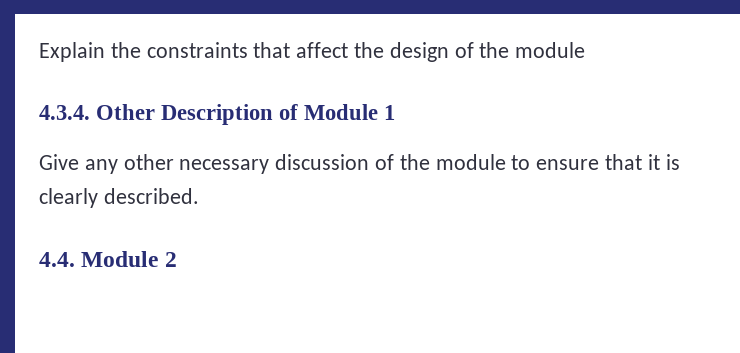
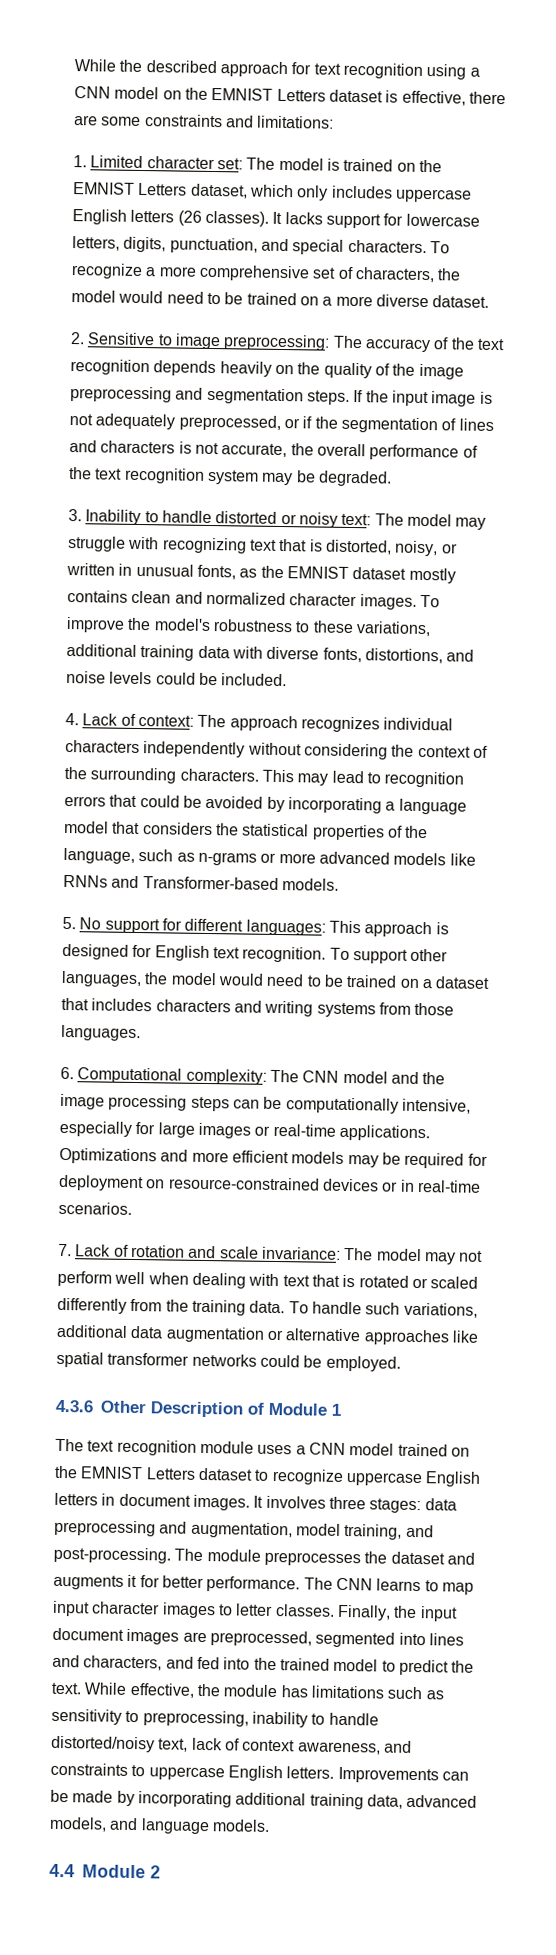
- Explain the constraints that affect the design of the module
- 4.3.4. Other Description of Module 1
+ While the described approach for text recognition using a CNN model on the EMNIST Letters dataset is effective, there are some constraints and limitations:
+ 1. Limited character set: The model is trained on the EMNIST Letters dataset, which only includes uppercase English letters (26 classes). It lacks support for lowercase letters, digits, punctuation, and special characters. To recognize a more comprehensive set of characters, the model would need to be trained on a more diverse dataset.
+ 2. Sensitive to image preprocessing: The accuracy of the text recognition depends heavily on the quality of the image preprocessing and segmentation steps. If the input image is not adequately preprocessed, or if the segmentation of lines and characters is not accurate, the overall performance of the text recognition system may be degraded.
+ 3. Inability to handle distorted or noisy text: The model may struggle with recognizing text that is distorted, noisy, or written in unusual fonts, as the EMNIST dataset mostly contains clean and normalized character images. To improve the model's robustness to these variations, additional training data with diverse fonts, distortions, and noise levels could be included.
+ 4. Lack of context: The approach recognizes individual characters independently without considering the context of the surrounding characters. This may lead to recognition errors that could be avoided by incorporating a language model that considers the statistical properties of the language, such as n-grams or more advanced models like RNNs and Transformer-based models.
+ 5. No support for different languages: This approach is designed for English text recognition. To support other languages, the model would need to be trained on a dataset that includes characters and writing systems from those languages.
+ 6. Computational complexity: The CNN model and the image processing steps can be computationally intensive, especially for large images or real-time applications. Optimizations and more efficient models may be required for deployment on resource-constrained devices or in real-time scenarios.
+ 7. Lack of rotation and scale invariance: The model may not perform well when dealing with text that is rotated or scaled differently from the training data. To handle such variations, additional data augmentation or alternative approaches like spatial transformer networks could be employed.
+ 4.3.6 Other Description of Module 1
- Give any other necessary discussion of the module to ensure that it is clearly described.
- 4.4. Module 2
+ The text recognition module uses a CNN model trained on the EMNIST Letters dataset to recognize uppercase English letters in document images. It involves three stages: data preprocessing and augmentation, model training, and post-processing. The module preprocesses the dataset and augments it for better performance. The CNN learns to map input character images to letter classes. Finally, the input document images are preprocessed, segmented into lines and characters, and fed into the trained model to predict the text. While effective, the module has limitations such as sensitivity to preprocessing, inability to handle distorted/noisy text, lack of context awareness, and constraints to uppercase English letters. Improvements can be made by incorporating additional training data, advanced models, and language models.
+ 4.4 Module 2

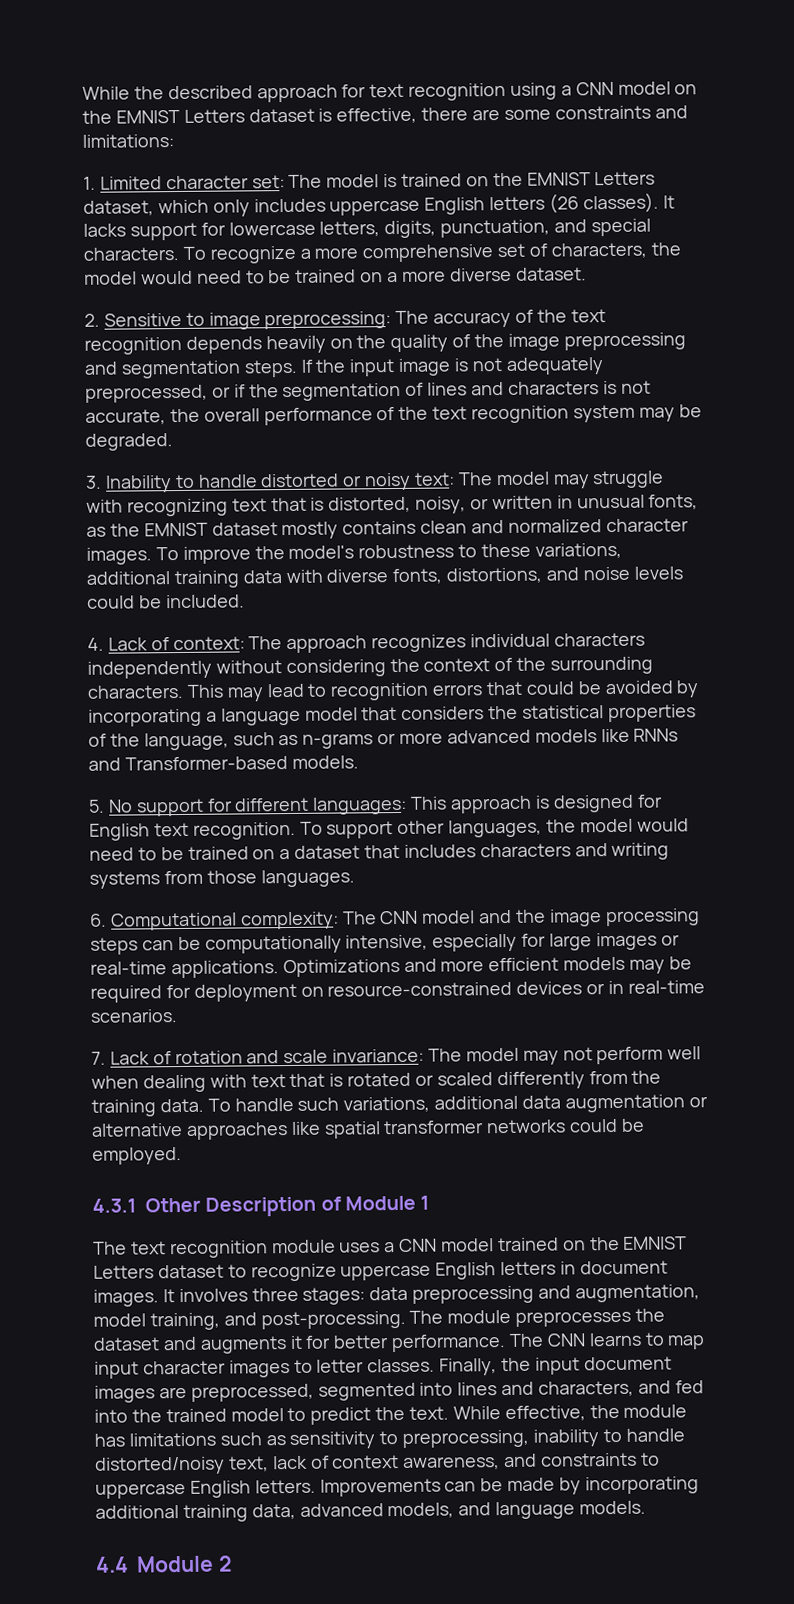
- 4.3.6 Other Description of Module 1
+ 4.3.1 Other Description of Module 1

